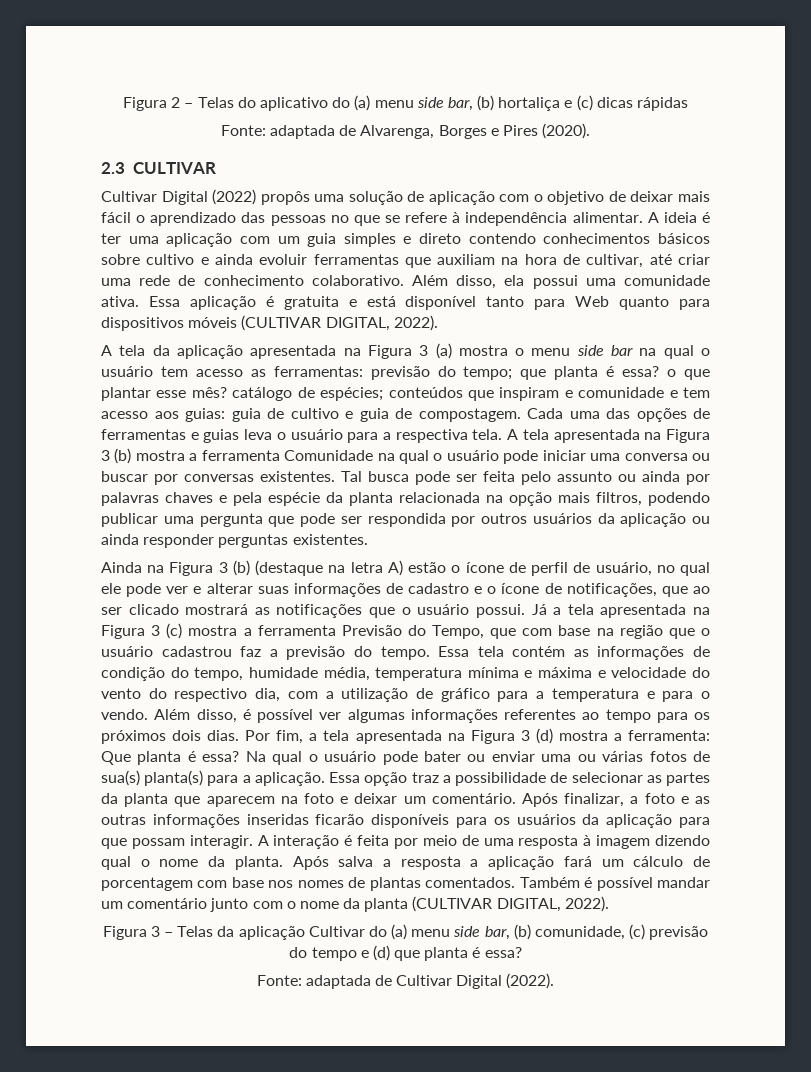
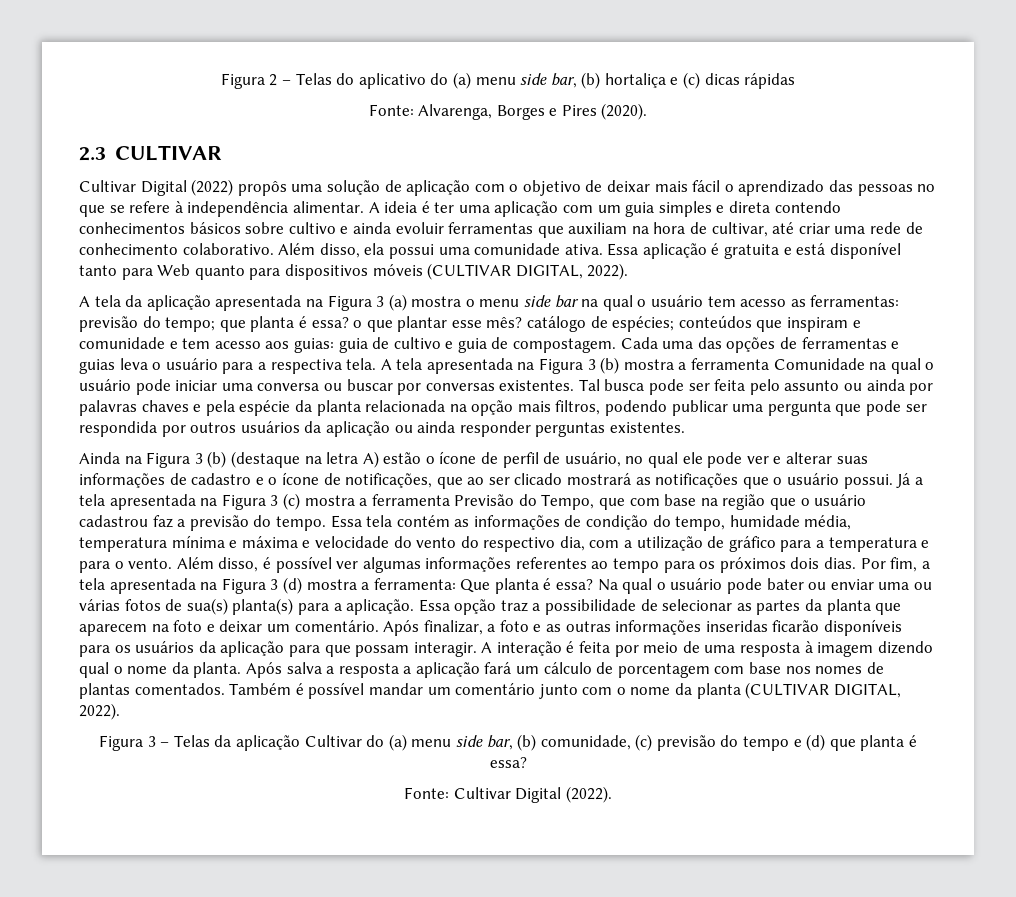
- Fonte: adaptada de Alvarenga, Borges e Pires (2020).
+ Fonte: Alvarenga, Borges e Pires (2020).
- A ideia é ter uma aplicação com um guia simples e direto contendo conhecimentos básicos sobre cultivo e ainda evoluir ferramentas que auxiliam na hora de cultivar, até criar uma rede de conhecimento colaborativo.
+ A ideia é ter uma aplicação com um guia simples e direta contendo conhecimentos básicos sobre cultivo e ainda evoluir ferramentas que auxiliam na hora de cultivar, até criar uma rede de conhecimento colaborativo.
- Essa tela contém as informações de condição do tempo, humidade média, temperatura mínima e máxima e velocidade do vento do respectivo dia, com a utilização de gráfico para a temperatura e para o vendo.
+ Essa tela contém as informações de condição do tempo, humidade média, temperatura mínima e máxima e velocidade do vento do respectivo dia, com a utilização de gráfico para a temperatura e para o vento.
- Fonte: adaptada de Cultivar Digital (2022).
+ Fonte: Cultivar Digital (2022).

